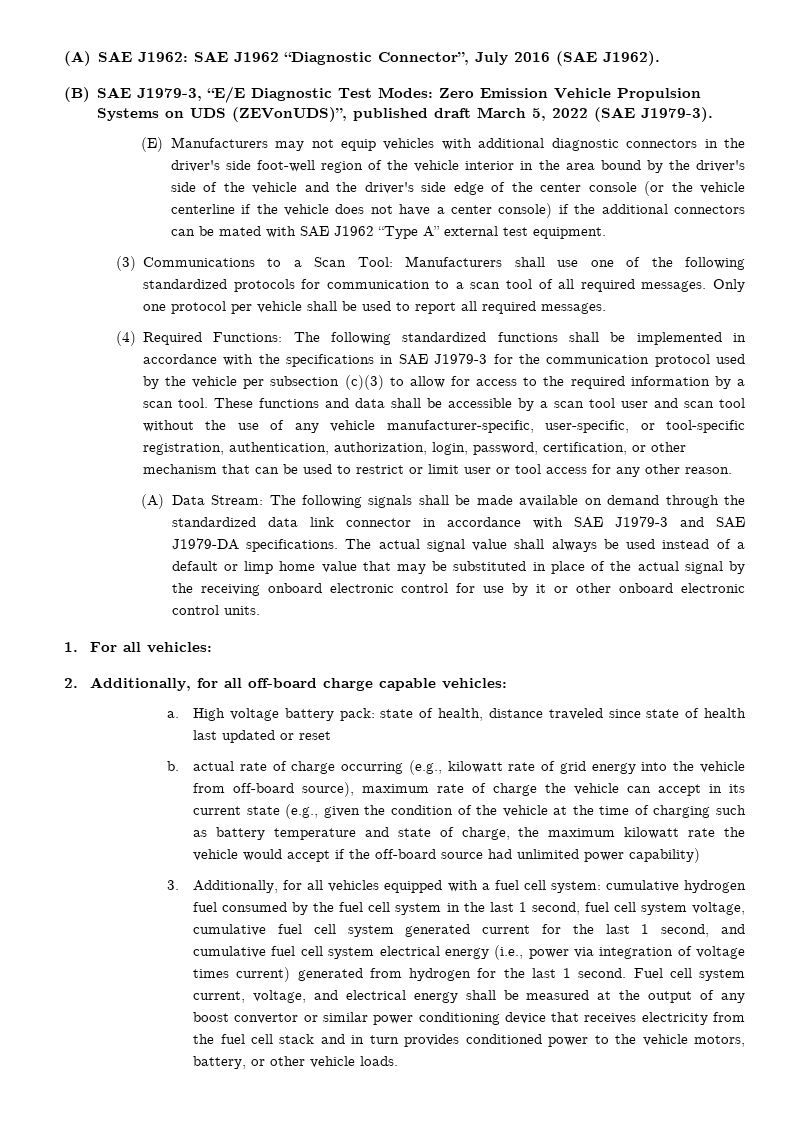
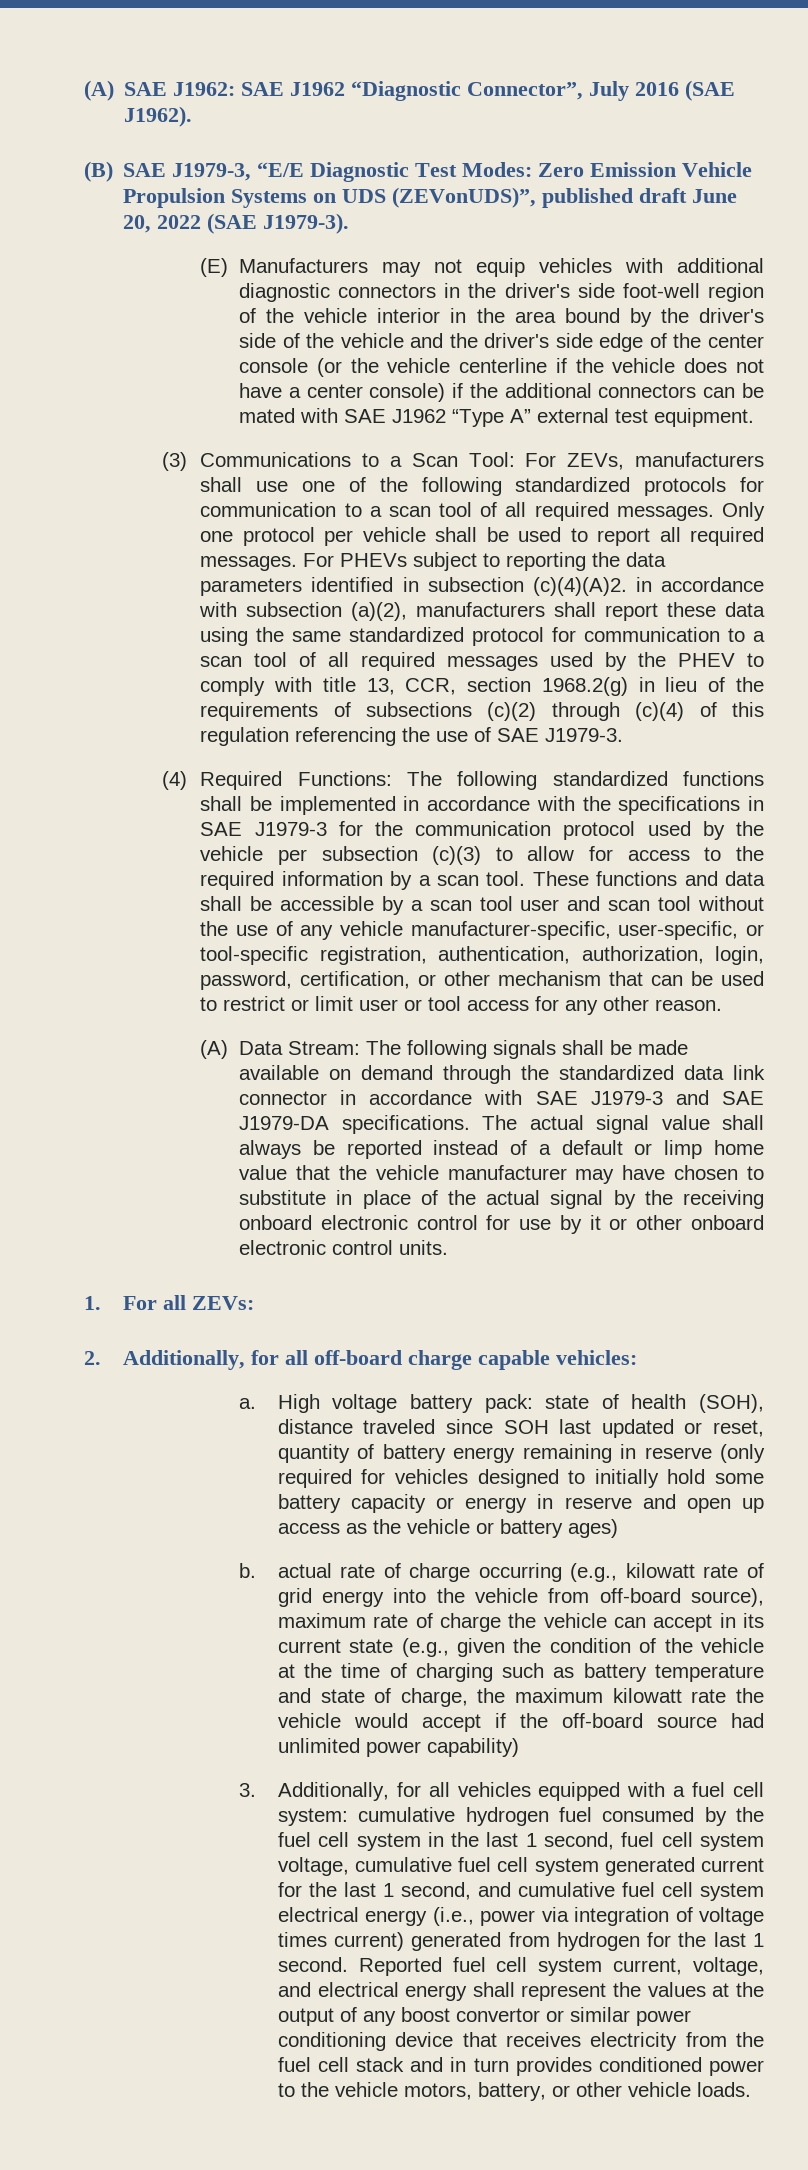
- (B) SAE J1979-3, “E/E Diagnostic Test Modes: Zero Emission Vehicle Propulsion Systems on UDS (ZEVonUDS)”, published draft March 5, 2022 (SAE J1979-3).
+ (B) SAE J1979-3, “E/E Diagnostic Test Modes: Zero Emission Vehicle Propulsion Systems on UDS (ZEVonUDS)”, published draft June 20, 2022 (SAE J1979-3).
- (3) Communications to a Scan Tool: Manufacturers shall use one of the following standardized protocols for communication to a scan tool of all required messages.
+ (3) Communications to a Scan Tool: For ZEVs, manufacturers shall use one of the following standardized protocols for communication to a scan tool of all required messages.
+ For PHEVs subject to reporting the data parameters identified in subsection (c)(4)(A)2. in accordance with subsection (a)(2), manufacturers shall report these data using the same standardized protocol for communication to a scan tool of all required messages used by the PHEV to comply with title 13, CCR, section 1968.2(g) in lieu of the requirements of subsections (c)(2) through (c)(4) of this regulation referencing the use of SAE J1979-3.
- The actual signal value shall always be used instead of a default or limp home value that may be substituted in place of the actual signal by the receiving onboard electronic control for use by it or other onboard electronic control units.
+ The actual signal value shall always be reported instead of a default or limp home value that the vehicle manufacturer may have chosen to substitute in place of the actual signal by the receiving onboard electronic control for use by it or other onboard electronic control units.
- 1. For all vehicles:
+ 1. For all ZEVs:
- High voltage battery pack: state of health, distance traveled since state of health last updated or reset
+ High voltage battery pack: state of health (SOH), distance traveled since SOH last updated or reset, quantity of battery energy remaining in reserve (only required for vehicles designed to initially hold some battery capacity or energy in reserve and open up access as the vehicle or battery ages)
- Fuel cell system current, voltage, and electrical energy shall be measured at the output of any boost convertor or similar power conditioning device that receives electricity from the fuel cell stack and in turn provides conditioned power to the vehicle motors, battery, or other vehicle loads.
+ Reported fuel cell system current, voltage, and electrical energy shall represent the values at the output of any boost convertor or similar power conditioning device that receives electricity from the fuel cell stack and in turn provides conditioned power to the vehicle motors, battery, or other vehicle loads.

